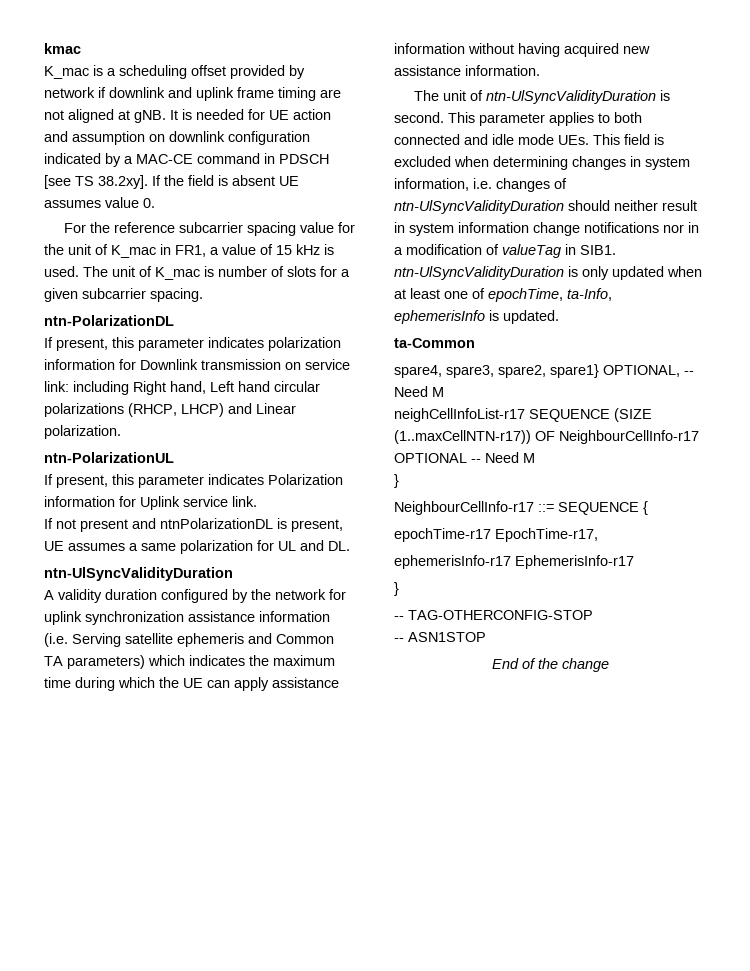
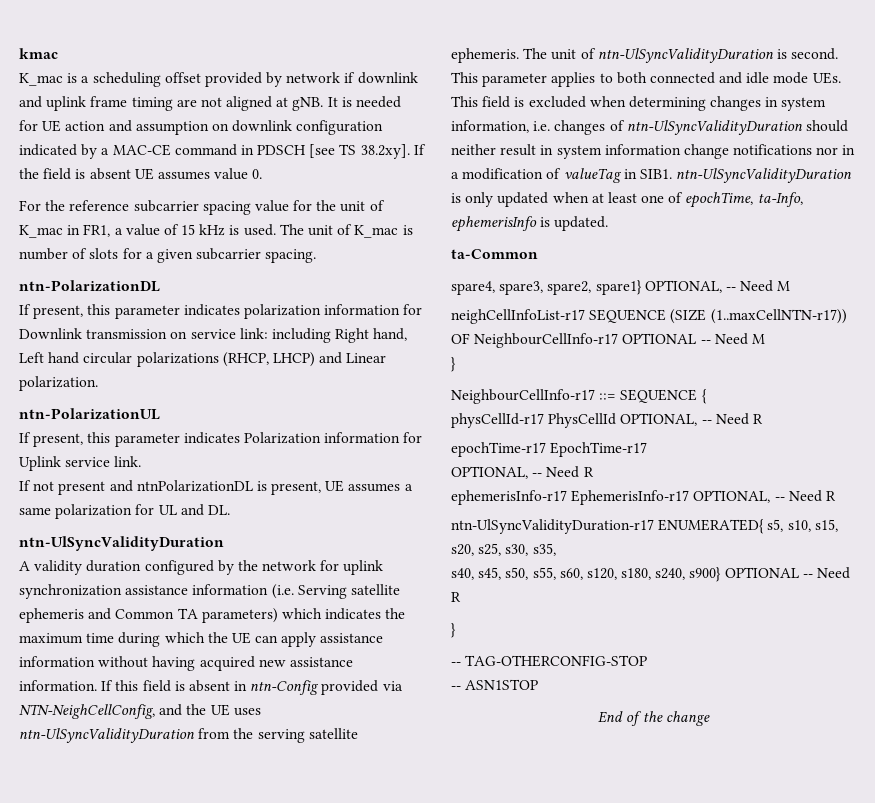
- A validity duration configured by the network for uplink synchronization assistance information (i.e. Serving satellite ephemeris and Common TA parameters) which indicates the maximum time during which the UE can apply assistance information without having acquired new assistance information.
- The unit of ntn-UlSyncValidityDuration is second.
+ A validity duration configured by the network for uplink synchronization assistance information (i.e. Serving satellite ephemeris and Common TA parameters) which indicates the maximum time during which the UE can apply assistance information without having acquired new assistance information. If this field is absent in ntn-Config provided via NTN-NeighCellConfig, and the UE uses ntn-UlSyncValidityDuration from the serving satellite ephemeris. The unit of ntn-UlSyncValidityDuration is second.
- epochTime-r17 EpochTime-r17,
- ephemerisInfo-r17 EphemerisInfo-r17
+ physCellId-r17 PhysCellId OPTIONAL, -- Need R
+ epochTime-r17 EpochTime-r17
+ OPTIONAL, -- Need R
+ ephemerisInfo-r17 EphemerisInfo-r17 OPTIONAL, -- Need R
+ ntn-UlSyncValidityDuration-r17 ENUMERATED{ s5, s10, s15, s20, s25, s30, s35,
+ s40, s45, s50, s55, s60, s120, s180, s240, s900} OPTIONAL -- Need R

